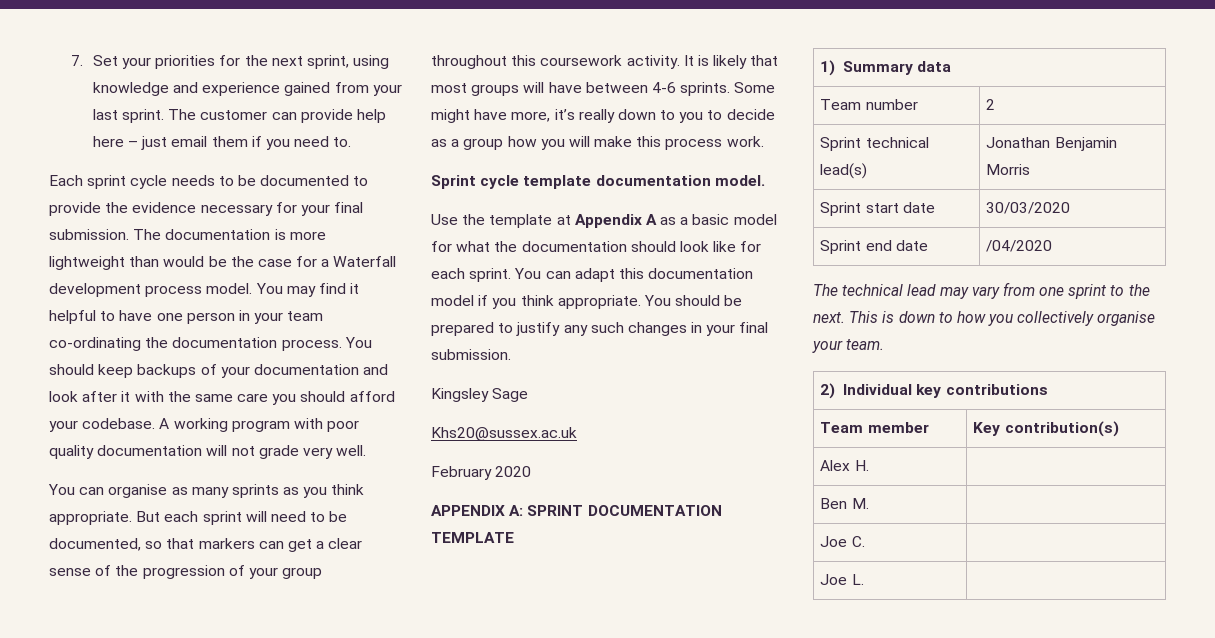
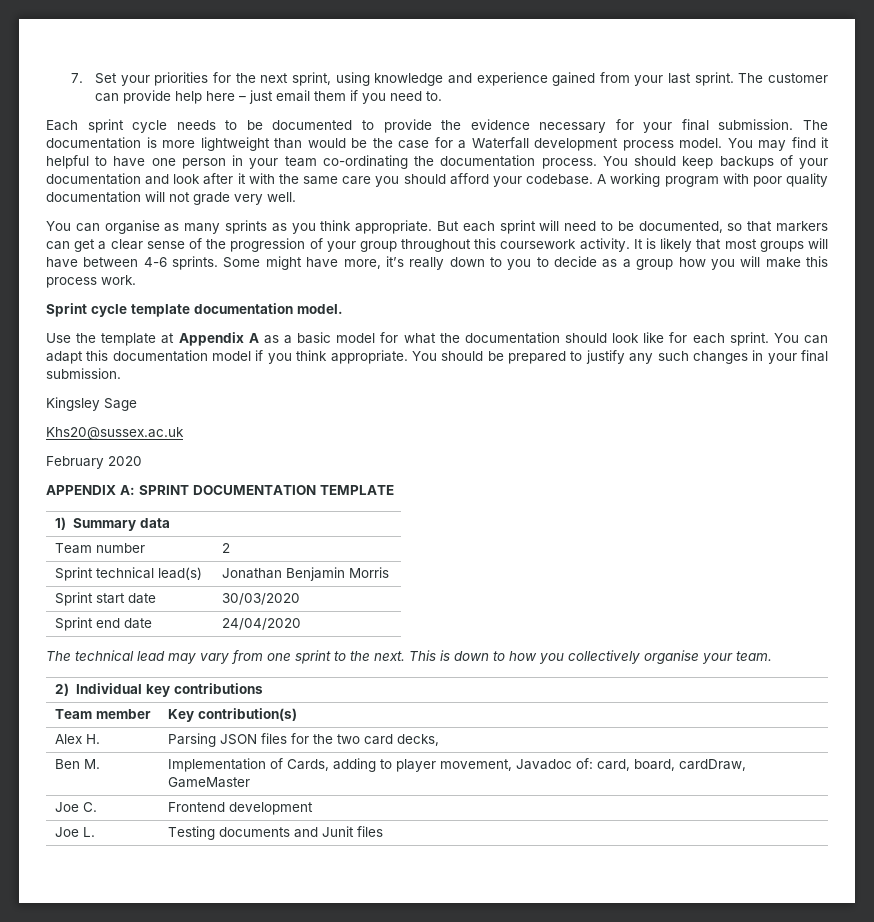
- Sprint end date | /04/2020
+ Sprint end date | 24/04/2020
- Alex H. |
- Ben M. |
+ Alex H. | Parsing JSON files for the two card decks,
+ Ben M. | Implementation of Cards, adding to player movement, Javadoc of: card, board, cardDraw, GameMaster
- Joe C. |
+ Joe C. | Frontend development
- Joe L. |
+ Joe L. | Testing documents and Junit files

